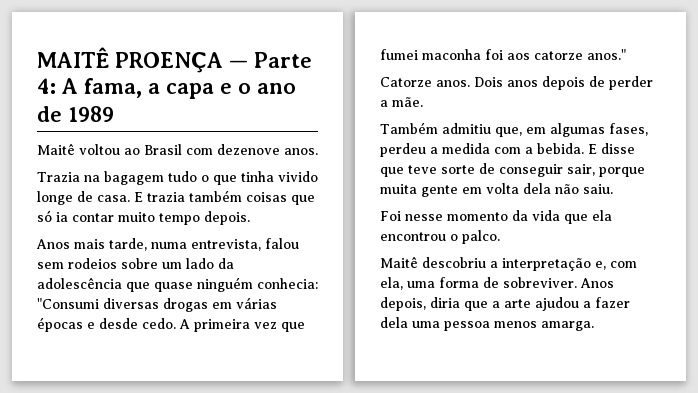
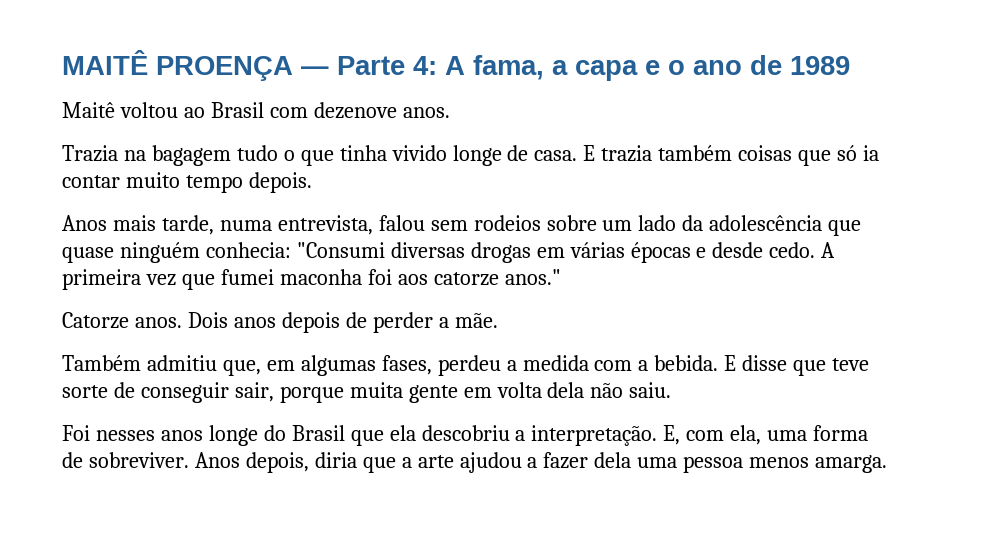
- Foi nesse momento da vida que ela encontrou o palco.
- Maitê descobriu a interpretação e, com ela, uma forma de sobreviver.
+ Foi nesses anos longe do Brasil que ela descobriu a interpretação. E, com ela, uma forma de sobreviver.

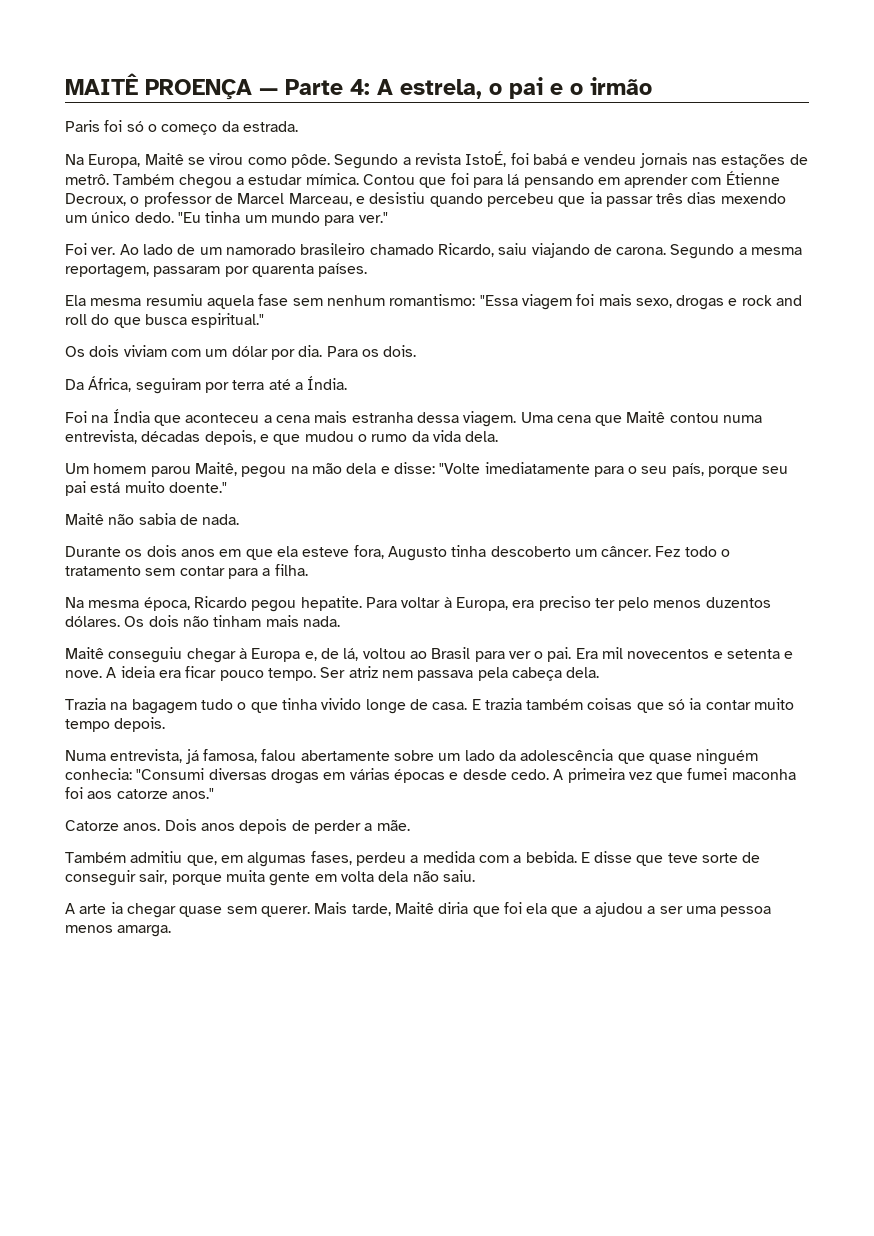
- MAITÊ PROENÇA — Parte 4: A fama, a capa e o ano de 1989
- Maitê voltou ao Brasil com dezenove anos.
+ MAITÊ PROENÇA — Parte 4: A estrela, o pai e o irmão
+ Paris foi só o começo da estrada.
+ Na Europa, Maitê se virou como pôde. Segundo a revista IstoÉ, foi babá e vendeu jornais nas estações de metrô. Também chegou a estudar mímica. Contou que foi para lá pensando em aprender com Étienne Decroux, o professor de Marcel Marceau, e desistiu quando percebeu que ia passar três dias mexendo um único dedo. "Eu tinha um mundo para ver."
+ Foi ver. Ao lado de um namorado brasileiro chamado Ricardo, saiu viajando de carona. Segundo a mesma reportagem, passaram por quarenta países.
+ Ela mesma resumiu aquela fase sem nenhum romantismo: "Essa viagem foi mais sexo, drogas e rock and roll do que busca espiritual."
+ Os dois viviam com um dólar por dia. Para os dois.
+ Da África, seguiram por terra até a Índia.
+ Foi na Índia que aconteceu a cena mais estranha dessa viagem. Uma cena que Maitê contou numa entrevista, décadas depois, e que mudou o rumo da vida dela.
+ Um homem parou Maitê, pegou na mão dela e disse: "Volte imediatamente para o seu país, porque seu pai está muito doente."
+ Maitê não sabia de nada.
+ Durante os dois anos em que ela esteve fora, Augusto tinha descoberto um câncer. Fez todo o tratamento sem contar para a filha.
+ Na mesma época, Ricardo pegou hepatite. Para voltar à Europa, era preciso ter pelo menos duzentos dólares. Os dois não tinham mais nada.
+ Maitê conseguiu chegar à Europa e, de lá, voltou ao Brasil para ver o pai. Era mil novecentos e setenta e nove. A ideia era ficar pouco tempo. Ser atriz nem passava pela cabeça dela.
- Anos mais tarde, numa entrevista, falou sem rodeios sobre um lado da adolescência que quase ninguém conhecia: "Consumi diversas drogas em várias épocas e desde cedo.
+ Numa entrevista, já famosa, falou abertamente sobre um lado da adolescência que quase ninguém conhecia: "Consumi diversas drogas em várias épocas e desde cedo.
- Foi nesses anos longe do Brasil que ela descobriu a interpretação. E, com ela, uma forma de sobreviver. Anos depois, diria que a arte ajudou a fazer dela uma pessoa menos amarga.
+ A arte ia chegar quase sem querer. Mais tarde, Maitê diria que foi ela que a ajudou a ser uma pessoa menos amarga.

